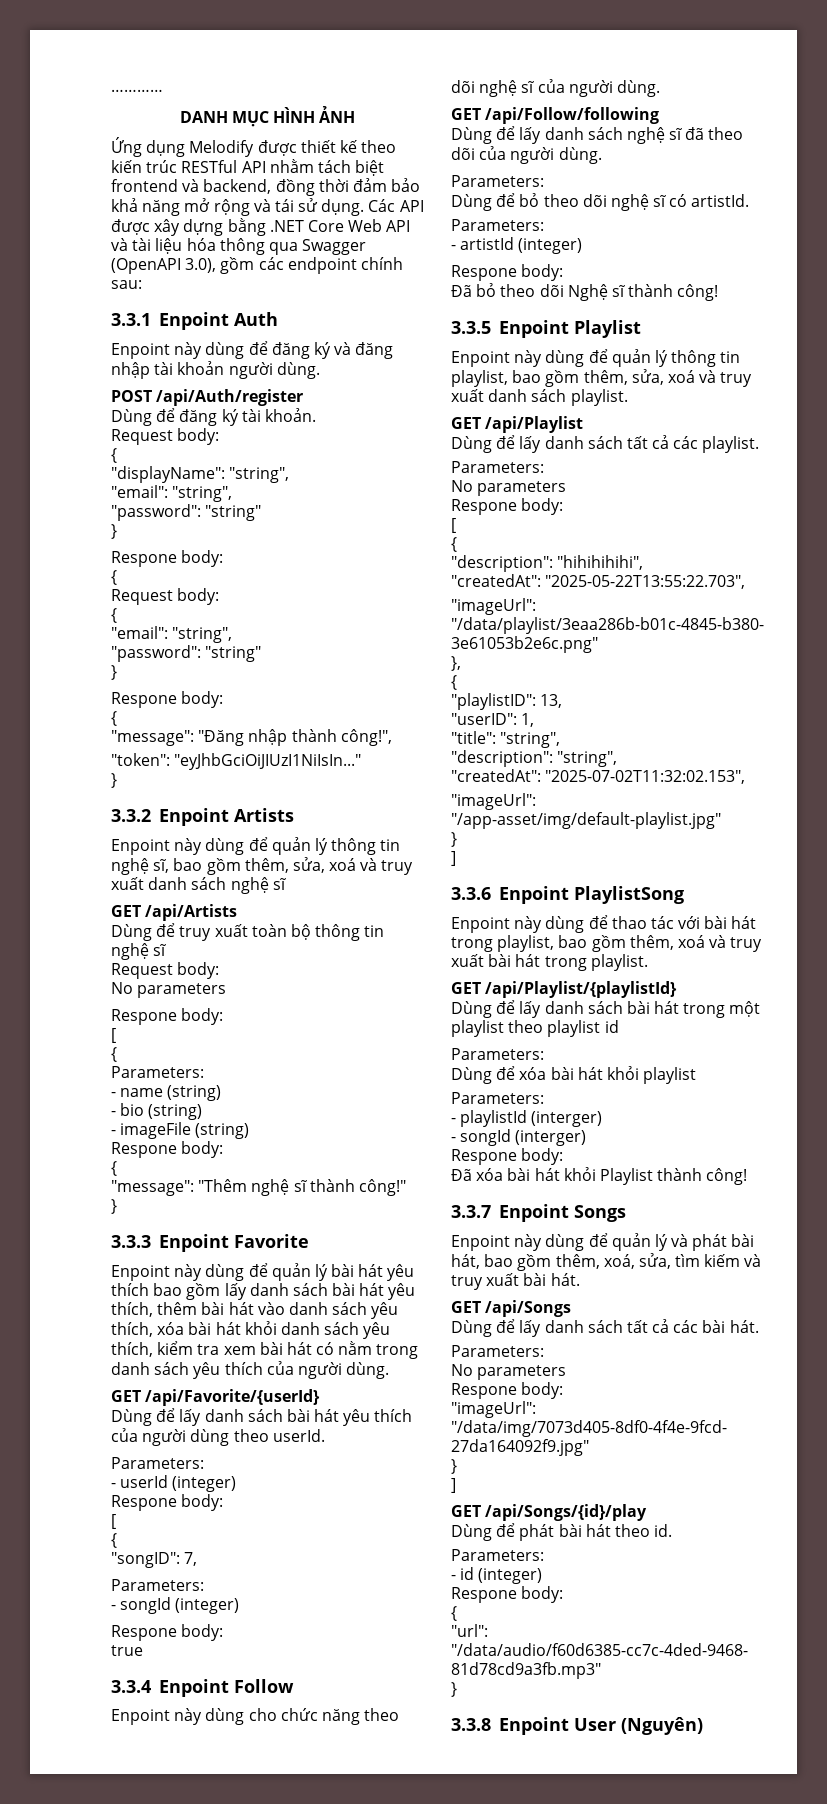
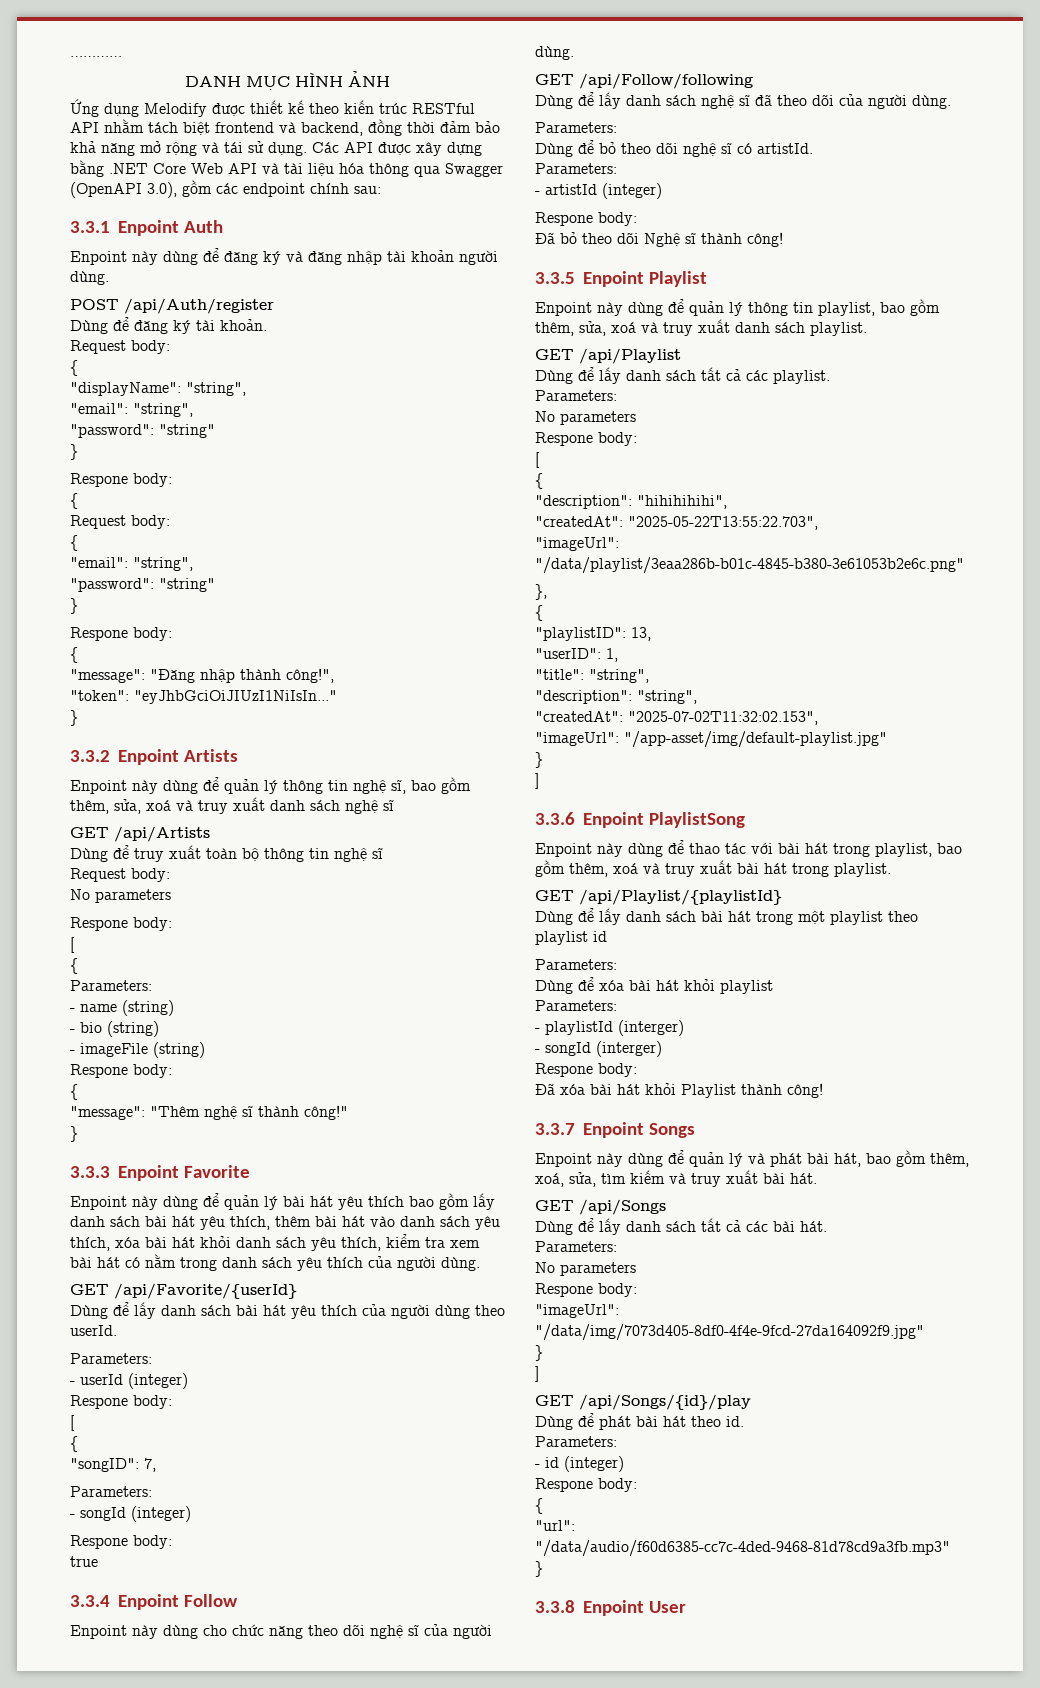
- 3.3.8 Enpoint User (Nguyên)
+ 3.3.8 Enpoint User

